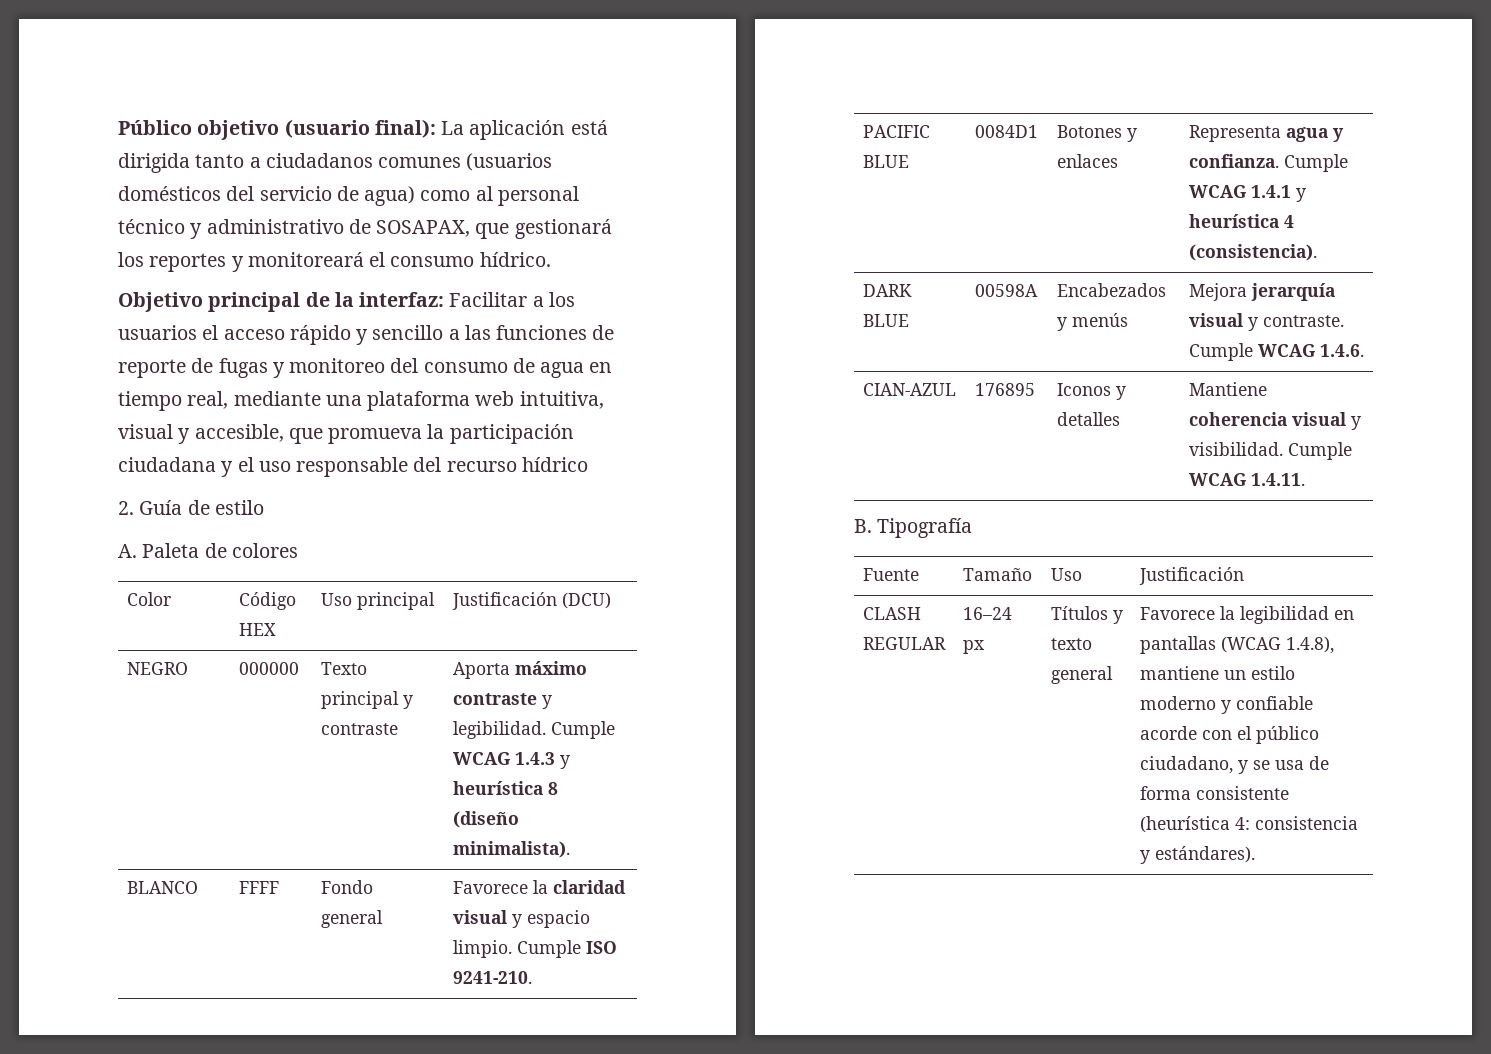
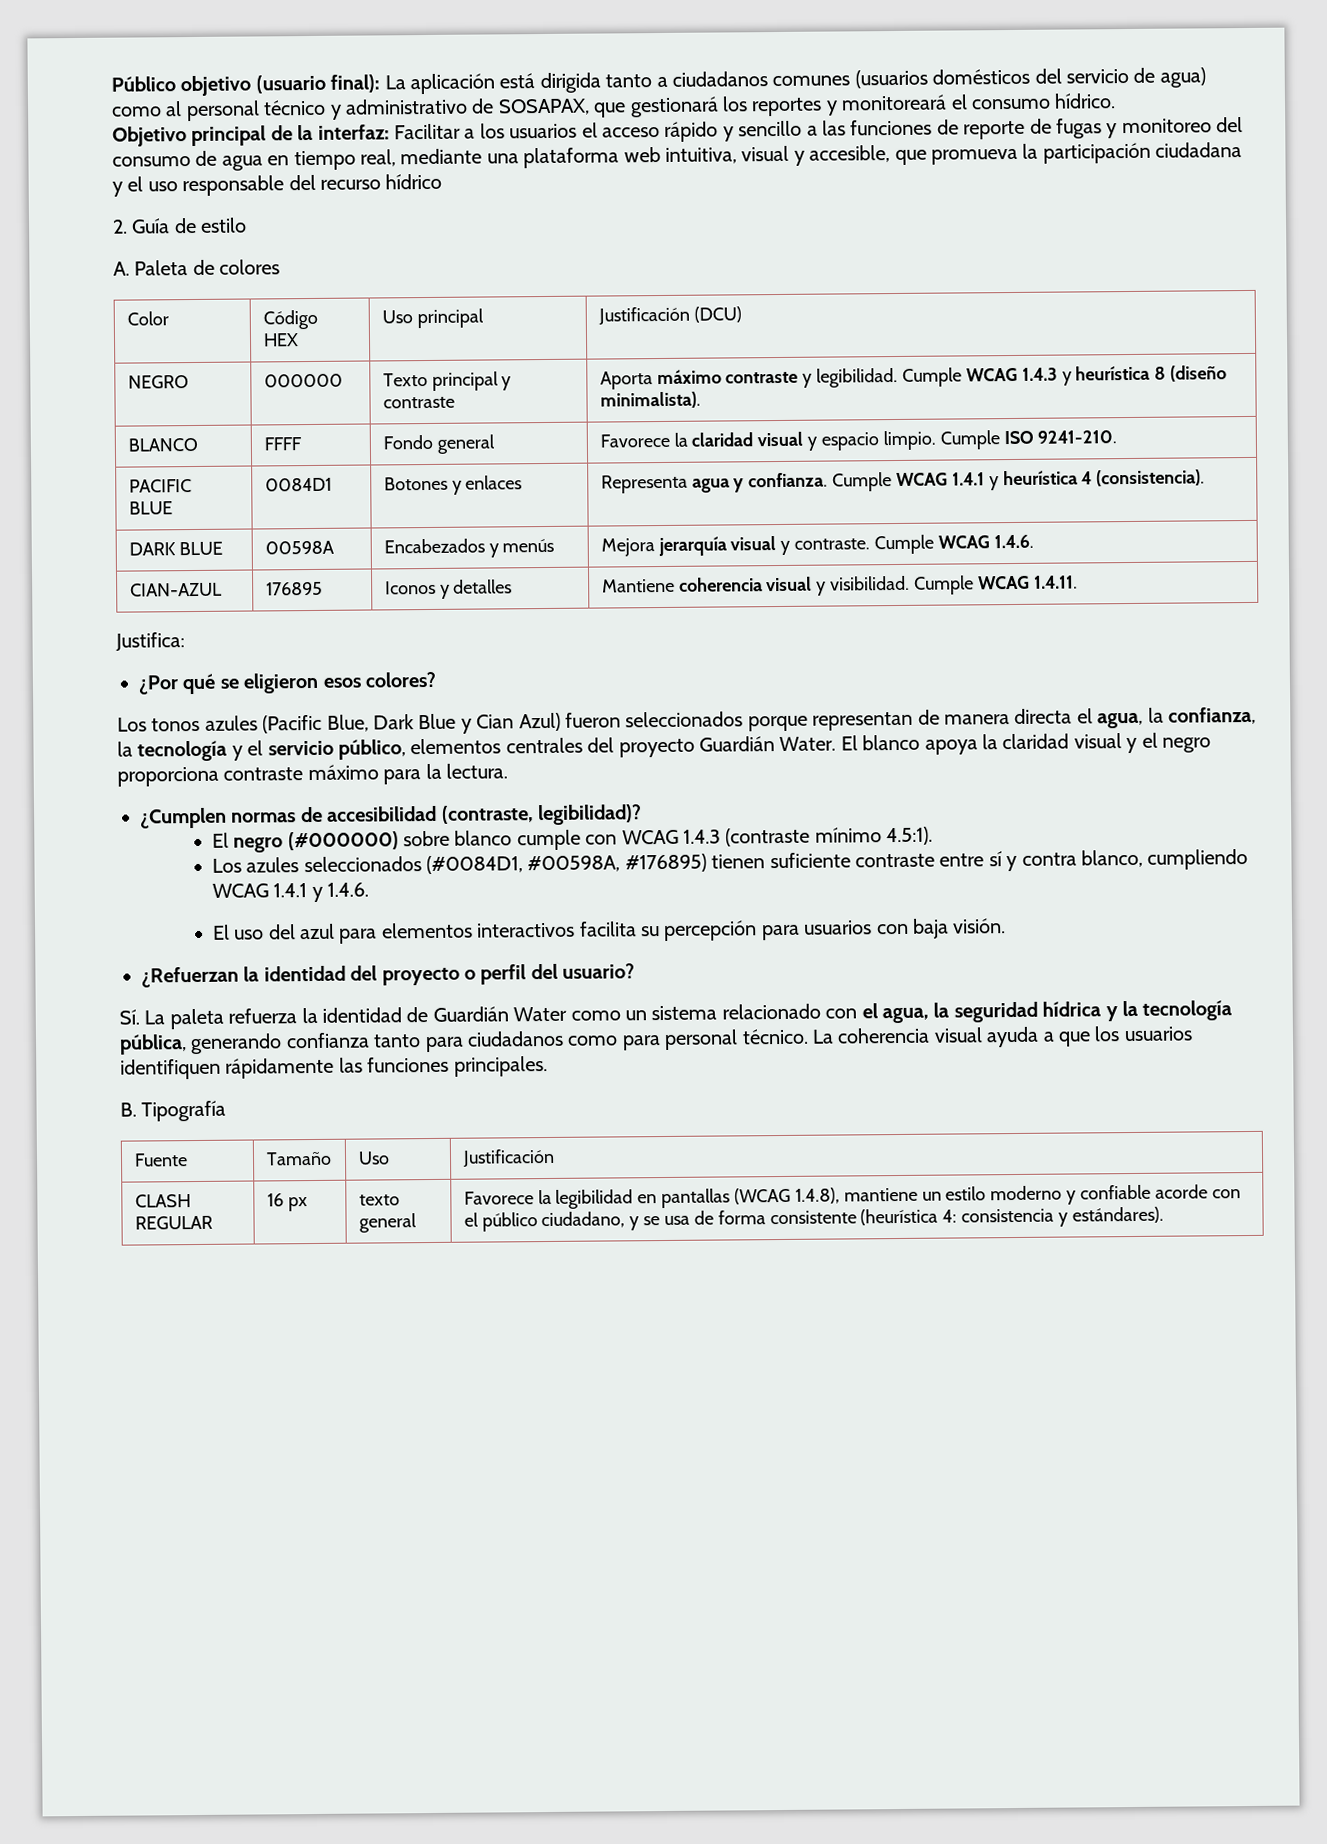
+ Justifica:
+ ¿Por qué se eligieron esos colores?
+ Los tonos azules (Pacific Blue, Dark Blue y Cian Azul) fueron seleccionados porque representan de manera directa el agua, la confianza, la tecnología y el servicio público, elementos centrales del proyecto Guardián Water. El blanco apoya la claridad visual y el negro proporciona contraste máximo para la lectura.
+ ¿Cumplen normas de accesibilidad (contraste, legibilidad)?
+ El negro (#000000) sobre blanco cumple con WCAG 1.4.3 (contraste mínimo 4.5:1).
+ Los azules seleccionados (#0084D1, #00598A, #176895) tienen suficiente contraste entre sí y contra blanco, cumpliendo WCAG 1.4.1 y 1.4.6.
+ El uso del azul para elementos interactivos facilita su percepción para usuarios con baja visión.
+ ¿Refuerzan la identidad del proyecto o perfil del usuario?
+ Sí. La paleta refuerza la identidad de Guardián Water como un sistema relacionado con el agua, la seguridad hídrica y la tecnología pública, generando confianza tanto para ciudadanos como para personal técnico. La coherencia visual ayuda a que los usuarios identifiquen rápidamente las funciones principales.
- CLASH REGULAR | 16–24 px | Títulos y texto general | Favorece la legibilidad en pantallas (WCAG 1.4.8), mantiene un estilo moderno y confiable acorde con el público ciudadano, y se usa de forma consistente (heurística 4: consistencia y estándares).
+ CLASH REGULAR | 16 px | texto general | Favorece la legibilidad en pantallas (WCAG 1.4.8), mantiene un estilo moderno y confiable acorde con el público ciudadano, y se usa de forma consistente (heurística 4: consistencia y estándares).

